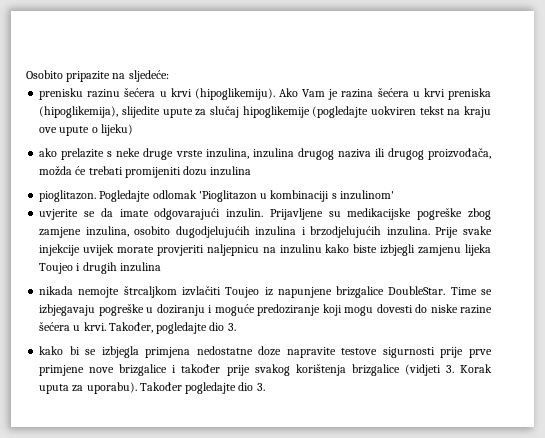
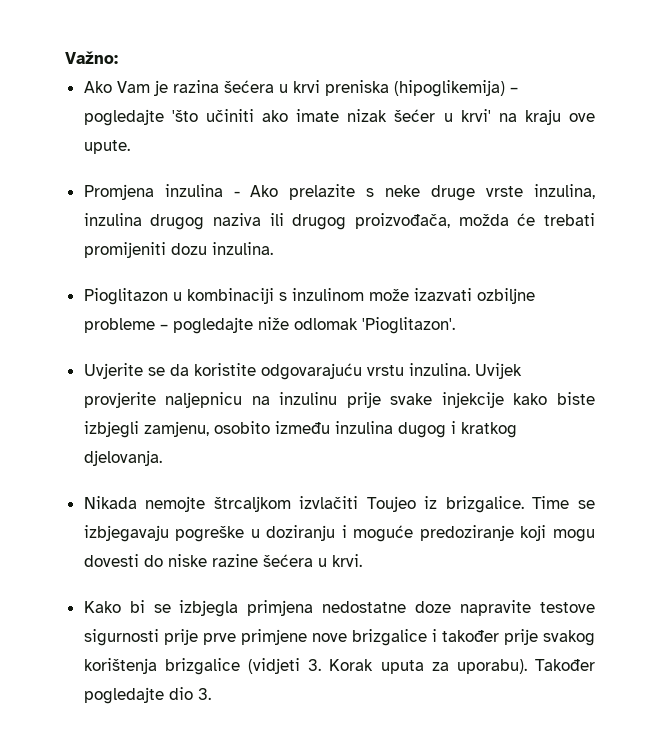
- Osobito pripazite na sljedeće:
- prenisku razinu šećera u krvi (hipoglikemiju). Ako Vam je razina šećera u krvi preniska (hipoglikemija), slijedite upute za slučaj hipoglikemije (pogledajte uokviren tekst na kraju ove upute o lijeku)
- ako prelazite s neke druge vrste inzulina, inzulina drugog naziva ili drugog proizvođača, možda će trebati promijeniti dozu inzulina
- pioglitazon. Pogledajte odlomak 'Pioglitazon u kombinaciji s inzulinom'
- uvjerite se da imate odgovarajući inzulin. Prijavljene su medikacijske pogreške zbog zamjene inzulina, osobito dugodjelujućih inzulina i brzodjelujućih inzulina. Prije svake injekcije uvijek morate provjeriti naljepnicu na inzulinu kako biste izbjegli zamjenu lijeka Toujeo i drugih inzulina
- nikada nemojte štrcaljkom izvlačiti Toujeo iz napunjene brizgalice DoubleStar.
+ Važno:
+ Ako Vam je razina šećera u krvi preniska (hipoglikemija) – pogledajte 'što učiniti ako imate nizak šećer u krvi' na kraju ove upute.
+ Promjena inzulina - Ako prelazite s neke druge vrste inzulina, inzulina drugog naziva ili drugog proizvođača, možda će trebati promijeniti dozu inzulina.
+ Pioglitazon u kombinaciji s inzulinom može izazvati ozbiljne probleme – pogledajte niže odlomak 'Pioglitazon'.
+ Uvjerite se da koristite odgovarajuću vrstu inzulina. Uvijek provjerite naljepnicu na inzulinu prije svake injekcije kako biste izbjegli zamjenu, osobito između inzulina dugog i kratkog djelovanja.
+ Nikada nemojte štrcaljkom izvlačiti Toujeo iz brizgalice.
- Time se izbjegavaju pogreške u doziranju i moguće predoziranje koji mogu dovesti do niske razine šećera u krvi. Također, pogledajte dio 3.
- kako bi se izbjegla primjena nedostatne doze napravite testove sigurnosti prije prve primjene nove brizgalice i također prije svakog korištenja brizgalice (vidjeti 3. Korak uputa za uporabu).
+ Time se izbjegavaju pogreške u doziranju i moguće predoziranje koji mogu dovesti do niske razine šećera u krvi.
+ Kako bi se izbjegla primjena nedostatne doze napravite testove sigurnosti prije prve primjene nove brizgalice i također prije svakog korištenja brizgalice (vidjeti 3. Korak uputa za uporabu).

